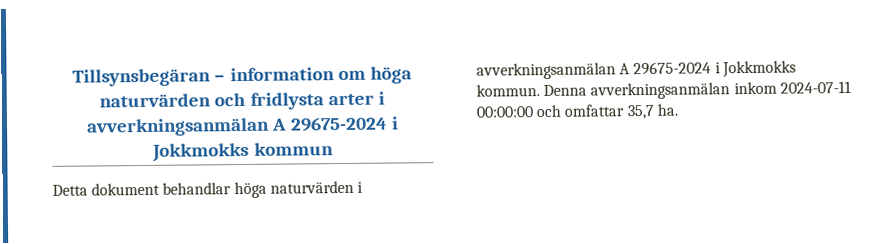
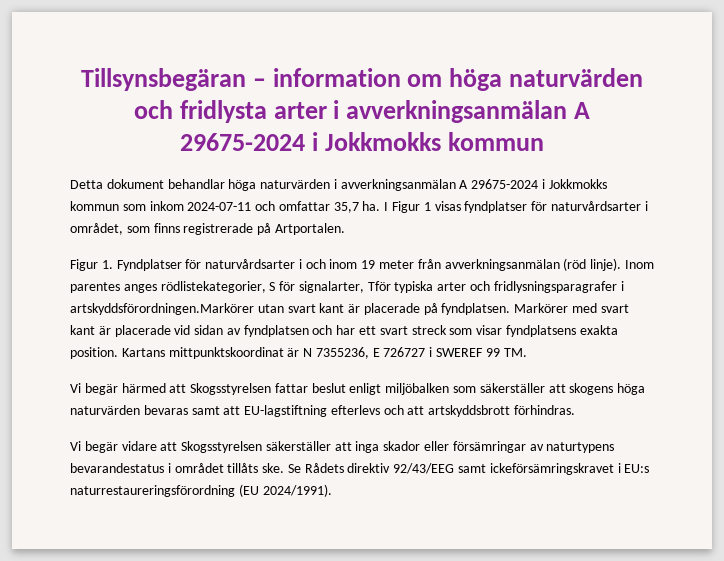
- Detta dokument behandlar höga naturvärden i avverkningsanmälan A 29675-2024 i Jokkmokks kommun. Denna avverkningsanmälan inkom 2024-07-11 00:00:00 och omfattar 35,7 ha.
+ Detta dokument behandlar höga naturvärden i avverkningsanmälan A 29675-2024 i Jokkmokks kommun som inkom 2024-07-11 och omfattar 35,7 ha.
+ I Figur 1 visas fyndplatser för naturvårdsarter i området, som finns registrerade på Artportalen.
+ Figur 1. Fyndplatser för naturvårdsarter i och inom 19 meter från avverkningsanmälan (röd linje). Inom parentes anges rödlistekategorier, S för signalarter, Tför typiska arter och fridlysningsparagrafer i artskyddsförordningen.Markörer utan svart kant är placerade på fyndplatsen. Markörer med svart kant är placerade vid sidan av fyndplatsen och har ett svart streck som visar fyndplatsens exakta position. Kartans mittpunktskoordinat är N 7355236, E 726727 i SWEREF 99 TM.
+ Vi begär härmed att Skogsstyrelsen fattar beslut enligt miljöbalken som säkerställer att skogens höga naturvärden bevaras samt att EU-lagstiftning efterlevs och att artskyddsbrott förhindras.
+ Vi begär vidare att Skogsstyrelsen säkerställer att inga skador eller försämringar av naturtypens bevarandestatus i området tillåts ske. Se Rådets direktiv 92/43/EEG samt ickeförsämringskravet i EU:s naturrestaureringsförordning (EU 2024/1991).

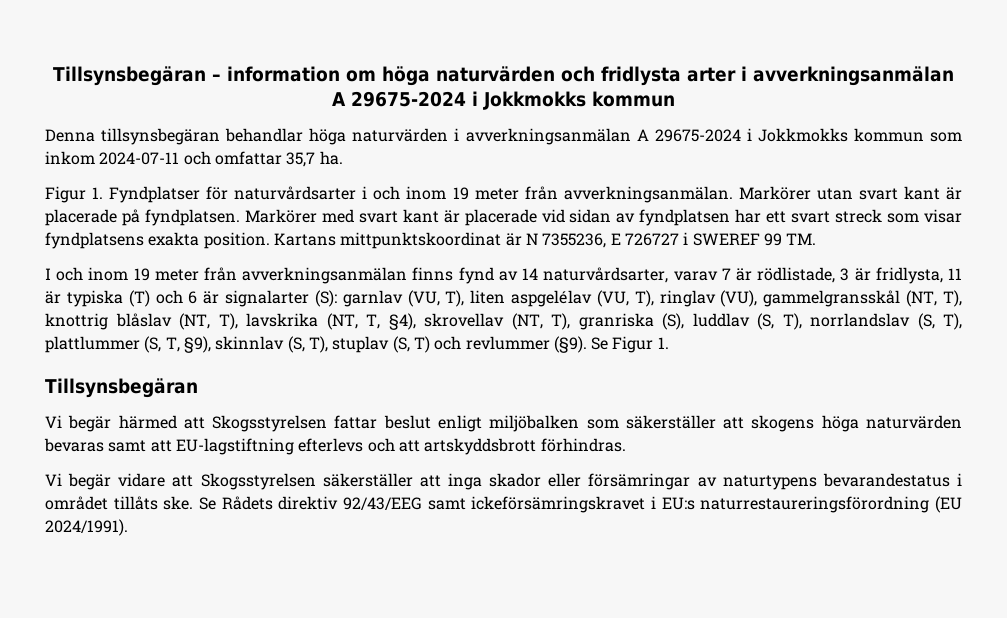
- Detta dokument behandlar höga naturvärden i avverkningsanmälan A 29675-2024 i Jokkmokks kommun som inkom 2024-07-11 och omfattar 35,7 ha. I Figur 1 visas fyndplatser för naturvårdsarter i området, som finns registrerade på Artportalen.
+ Denna tillsynsbegäran behandlar höga naturvärden i avverkningsanmälan A 29675-2024 i Jokkmokks kommun som inkom 2024-07-11 och omfattar 35,7 ha.
- Figur 1. Fyndplatser för naturvårdsarter i och inom 19 meter från avverkningsanmälan (röd linje). Inom parentes anges rödlistekategorier, S för signalarter, Tför typiska arter och fridlysningsparagrafer i artskyddsförordningen.Markörer utan svart kant är placerade på fyndplatsen.
+ Figur 1. Fyndplatser för naturvårdsarter i och inom 19 meter från avverkningsanmälan. Markörer utan svart kant är placerade på fyndplatsen.
- Markörer med svart kant är placerade vid sidan av fyndplatsen och har ett svart streck som visar fyndplatsens exakta position.
+ Markörer med svart kant är placerade vid sidan av fyndplatsen har ett svart streck som visar fyndplatsens exakta position.
+ I och inom 19 meter från avverkningsanmälan finns fynd av 14 naturvårdsarter, varav 7 är rödlistade, 3 är fridlysta, 11 är typiska (T) och 6 är signalarter (S): garnlav (VU, T), liten aspgelélav (VU, T), ringlav (VU), gammelgransskål (NT, T), knottrig blåslav (NT, T), lavskrika (NT, T, §4), skrovellav (NT, T), granriska (S), luddlav (S, T), norrlandslav (S, T), plattlummer (S, T, §9), skinnlav (S, T), stuplav (S, T) och revlummer (§9). Se Figur 1.
+ Tillsynsbegäran

